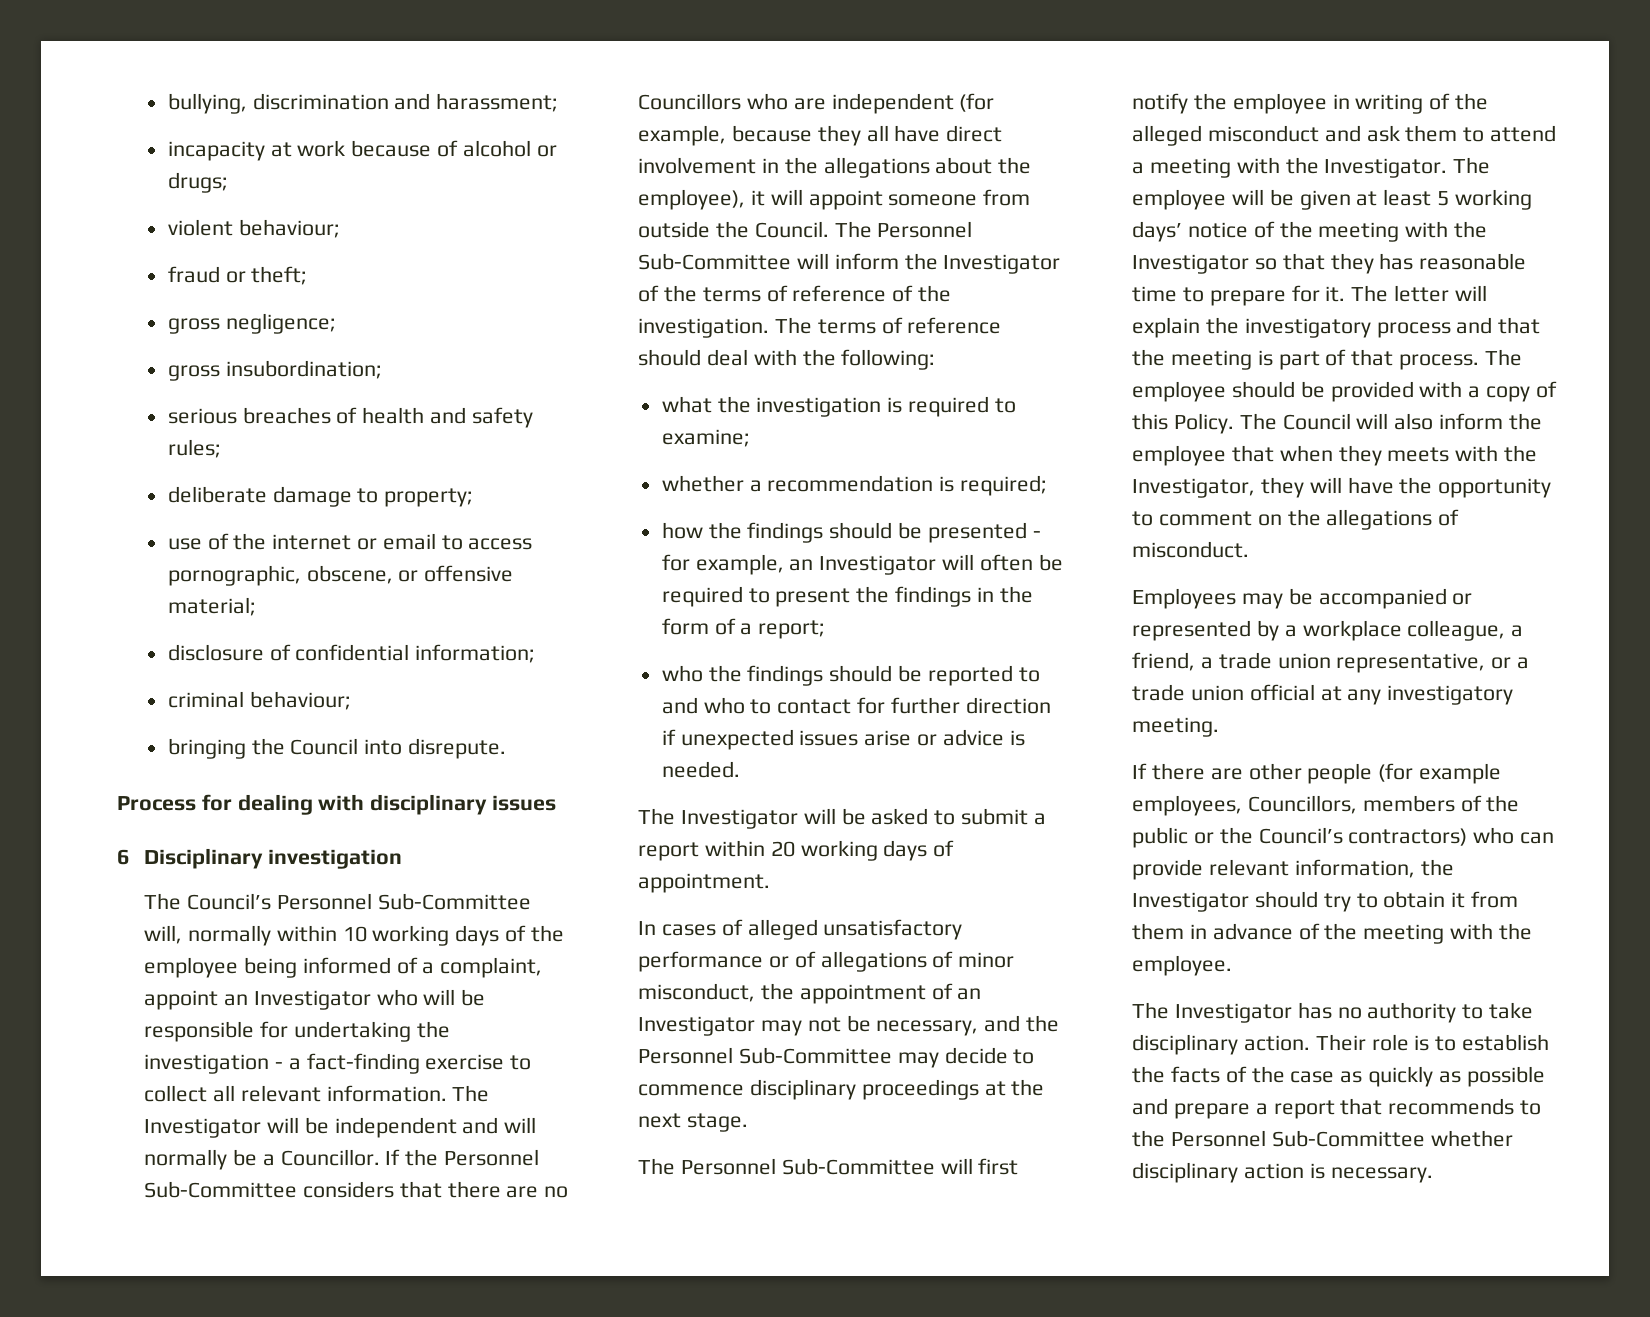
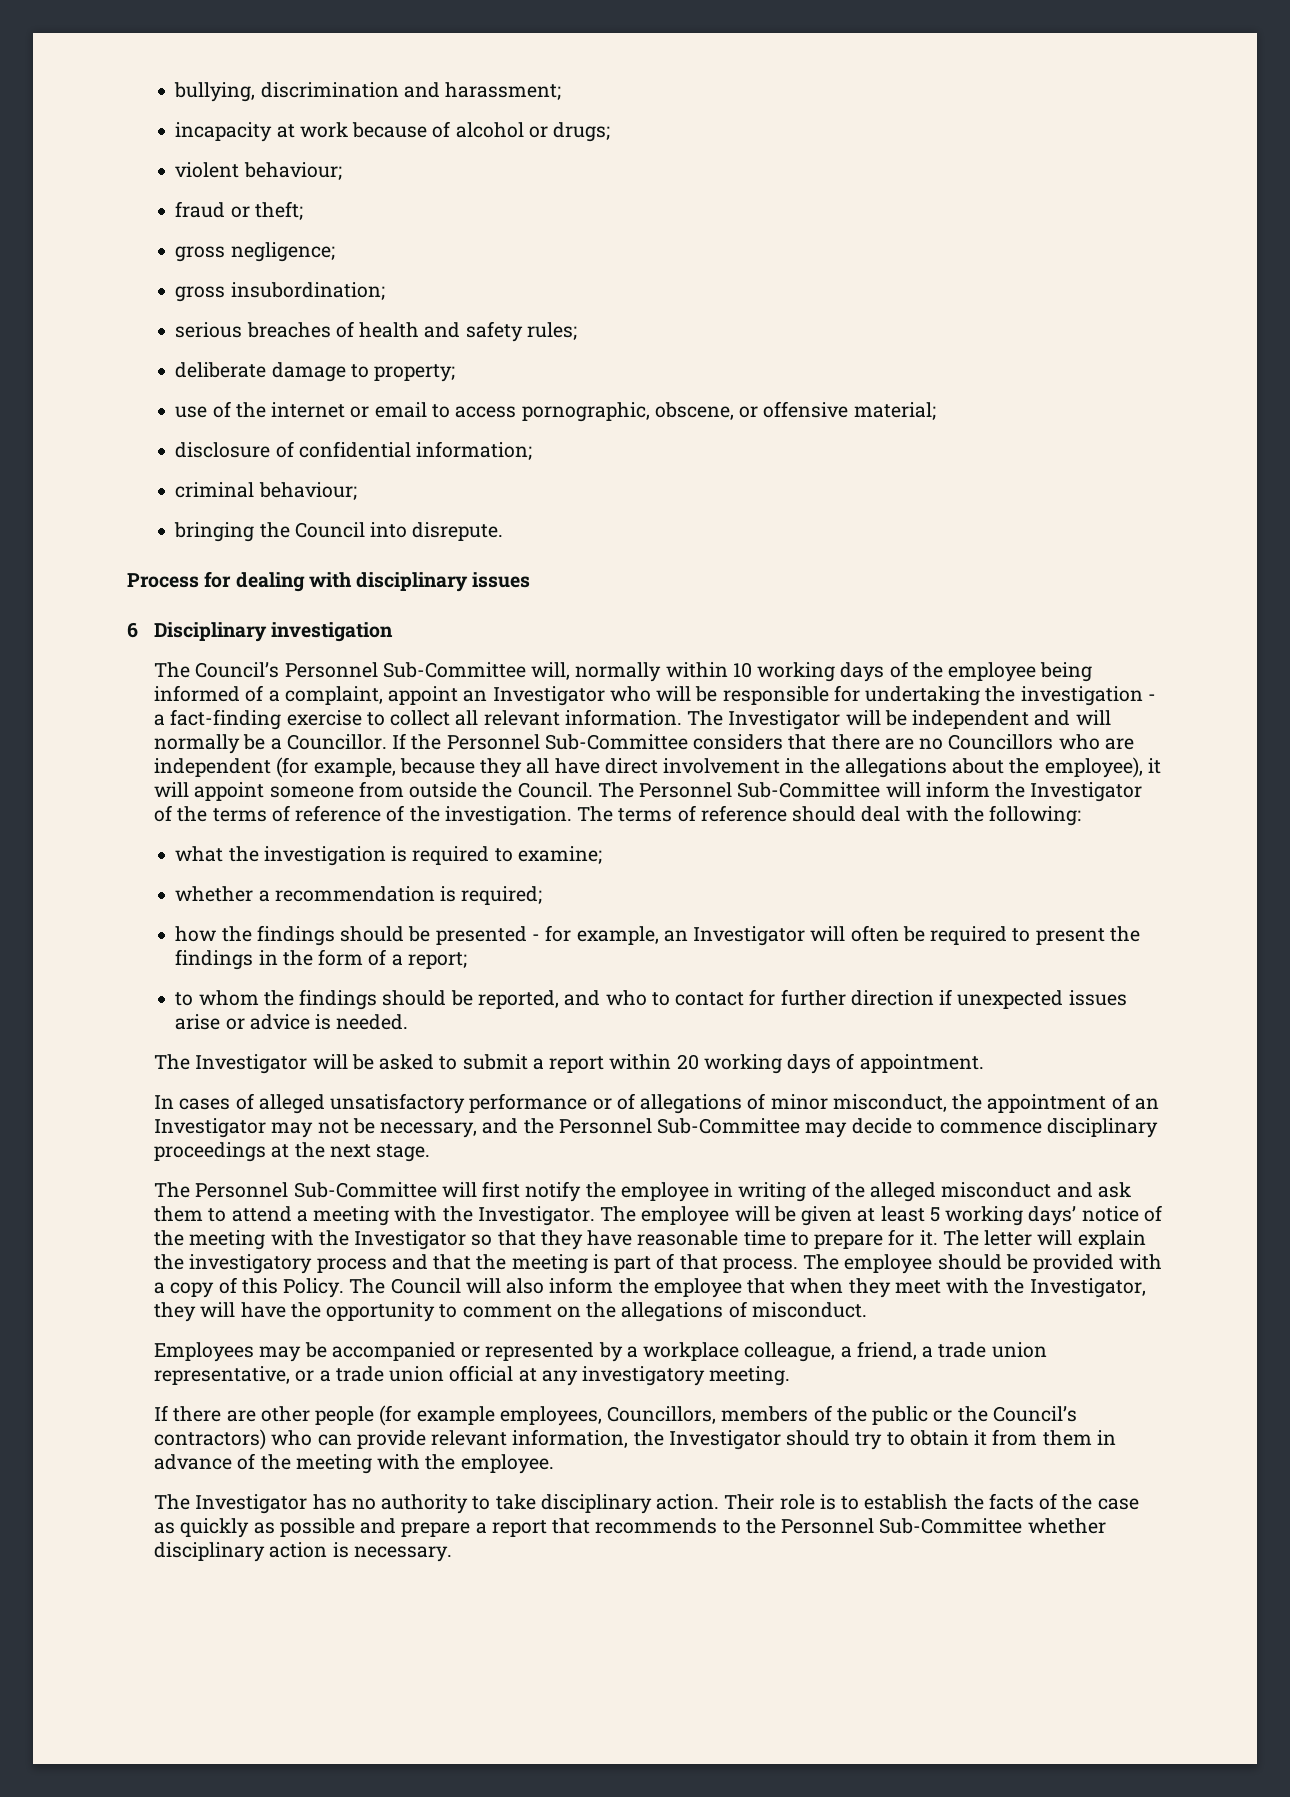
- who the findings should be reported to and who to contact for further direction if unexpected issues arise or advice is needed.
+ to whom the findings should be reported, and who to contact for further direction if unexpected issues arise or advice is needed.
- The employee will be given at least 5 working days’ notice of the meeting with the Investigator so that they has reasonable time to prepare for it.
+ The employee will be given at least 5 working days’ notice of the meeting with the Investigator so that they have reasonable time to prepare for it.
- The Council will also inform the employee that when they meets with the Investigator, they will have the opportunity to comment on the allegations of misconduct.
+ The Council will also inform the employee that when they meet with the Investigator, they will have the opportunity to comment on the allegations of misconduct.

